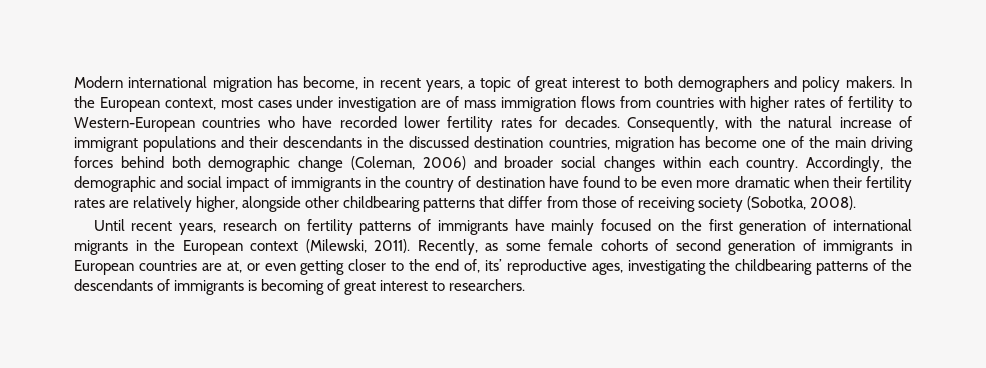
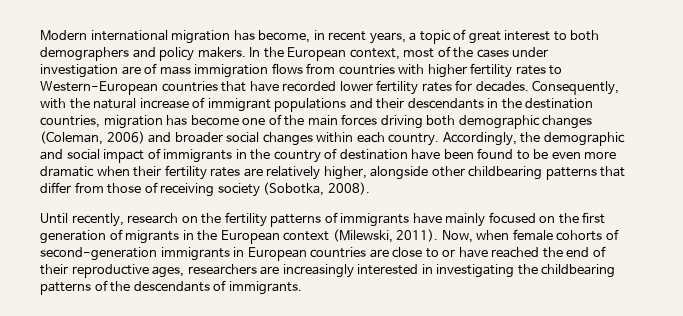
- In the European context, most cases under investigation are of mass immigration flows from countries with higher rates of fertility to Western-European countries who have recorded lower fertility rates for decades.
+ In the European context, most of the cases under investigation are of mass immigration flows from countries with higher fertility rates to Western-European countries that have recorded lower fertility rates for decades.
- Consequently, with the natural increase of immigrant populations and their descendants in the discussed destination countries, migration has become one of the main driving forces behind both demographic change (Coleman, 2006) and broader social changes within each country.
+ Consequently, with the natural increase of immigrant populations and their descendants in the destination countries, migration has become one of the main forces driving both demographic changes (Coleman, 2006) and broader social changes within each country.
- Accordingly, the demographic and social impact of immigrants in the country of destination have found to be even more dramatic when their fertility rates are relatively higher, alongside other childbearing patterns that differ from those of receiving society (Sobotka, 2008).
+ Accordingly, the demographic and social impact of immigrants in the country of destination have been found to be even more dramatic when their fertility rates are relatively higher, alongside other childbearing patterns that differ from those of receiving society (Sobotka, 2008).
- Until recent years, research on fertility patterns of immigrants have mainly focused on the first generation of international migrants in the European context (Milewski, 2011).
+ Until recently, research on the fertility patterns of immigrants have mainly focused on the first generation of migrants in the European context (Milewski, 2011).
- Recently, as some female cohorts of second generation of immigrants in European countries are at, or even getting closer to the end of, its’ reproductive ages, investigating the childbearing patterns of the descendants of immigrants is becoming of great interest to researchers.
+ Now, when female cohorts of second-generation immigrants in European countries are close to or have reached the end of their reproductive ages, researchers are increasingly interested in investigating the childbearing patterns of the descendants of immigrants.

